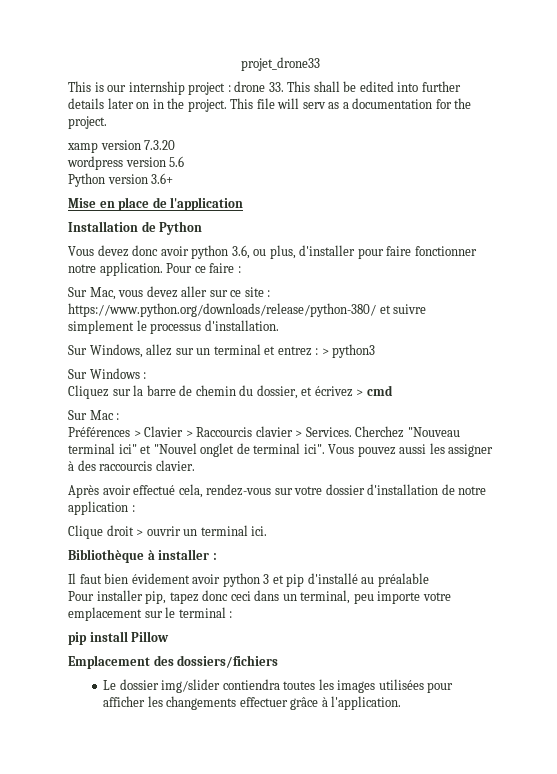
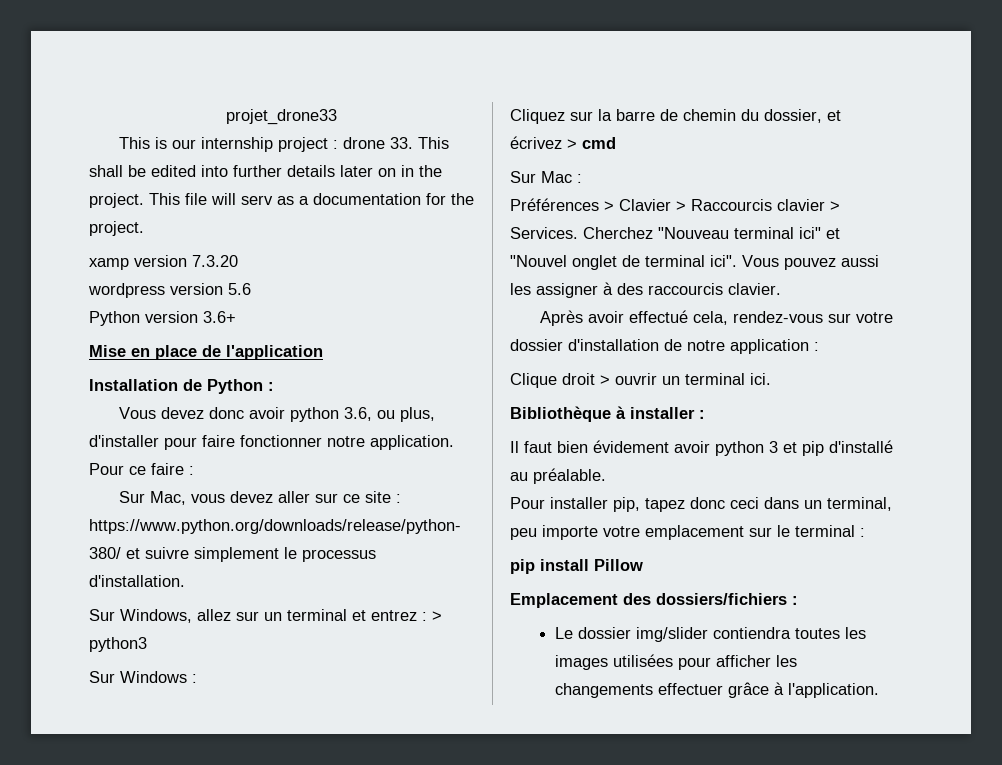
- Installation de Python
+ Installation de Python :
- Il faut bien évidement avoir python 3 et pip d'installé au préalable
+ Il faut bien évidement avoir python 3 et pip d'installé au préalable.
- Emplacement des dossiers/fichiers
+ Emplacement des dossiers/fichiers :

